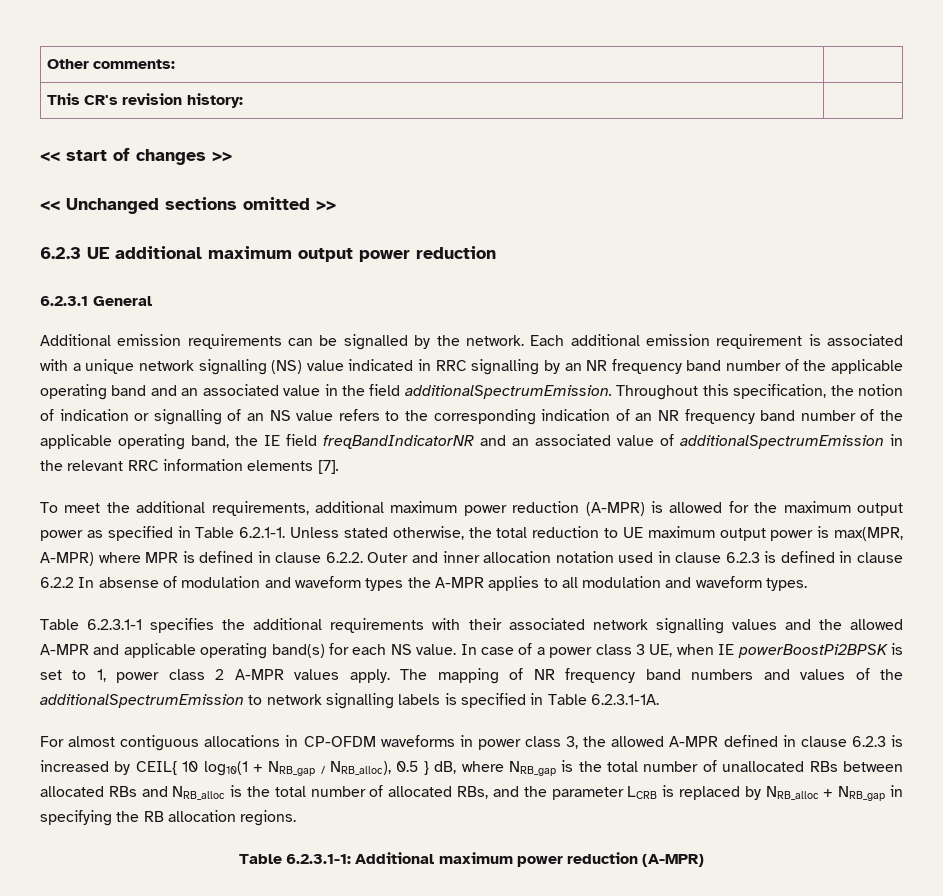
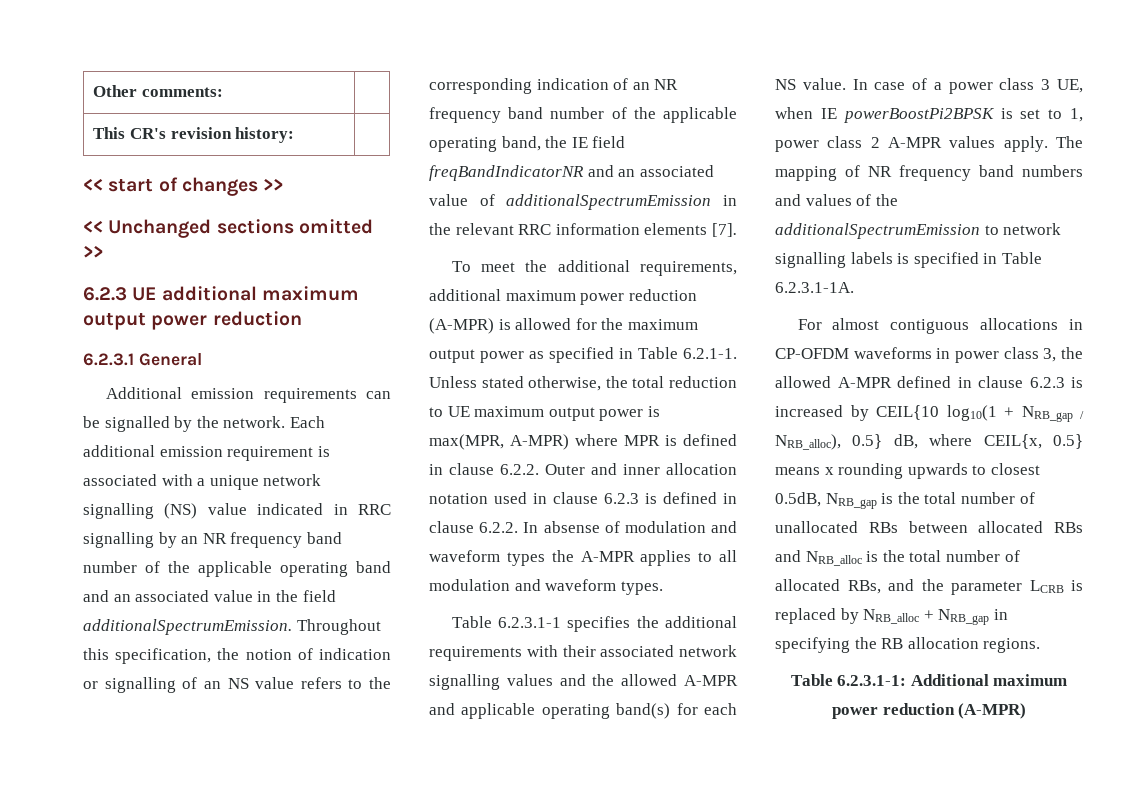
- To meet the additional requirements, additional maximum power reduction (A-MPR) is allowed for the maximum output power as specified in Table 6.2.1-1. Unless stated otherwise, the total reduction to UE maximum output power is max(MPR, A-MPR) where MPR is defined in clause 6.2.2. Outer and inner allocation notation used in clause 6.2.3 is defined in clause 6.2.2 In absense of modulation and waveform types the A-MPR applies to all modulation and waveform types.
+ To meet the additional requirements, additional maximum power reduction (A-MPR) is allowed for the maximum output power as specified in Table 6.2.1-1. Unless stated otherwise, the total reduction to UE maximum output power is max(MPR, A-MPR) where MPR is defined in clause 6.2.2. Outer and inner allocation notation used in clause 6.2.3 is defined in clause 6.2.2. In absense of modulation and waveform types the A-MPR applies to all modulation and waveform types.
- For almost contiguous allocations in CP-OFDM waveforms in power class 3, the allowed A-MPR defined in clause 6.2.3 is increased by CEIL{ 10 log10(1 + NRB_gap / NRB_alloc), 0.5 } dB, where NRB_gap is the total number of unallocated RBs between allocated RBs and NRB_alloc is the total number of allocated RBs, and the parameter LCRB is replaced by NRB_alloc + NRB_gap in specifying the RB allocation regions.
+ For almost contiguous allocations in CP-OFDM waveforms in power class 3, the allowed A-MPR defined in clause 6.2.3 is increased by CEIL{10 log10(1 + NRB_gap / NRB_alloc), 0.5} dB, where CEIL{x, 0.5} means x rounding upwards to closest 0.5dB, NRB_gap is the total number of unallocated RBs between allocated RBs and NRB_alloc is the total number of allocated RBs, and the parameter LCRB is replaced by NRB_alloc + NRB_gap in specifying the RB allocation regions.

